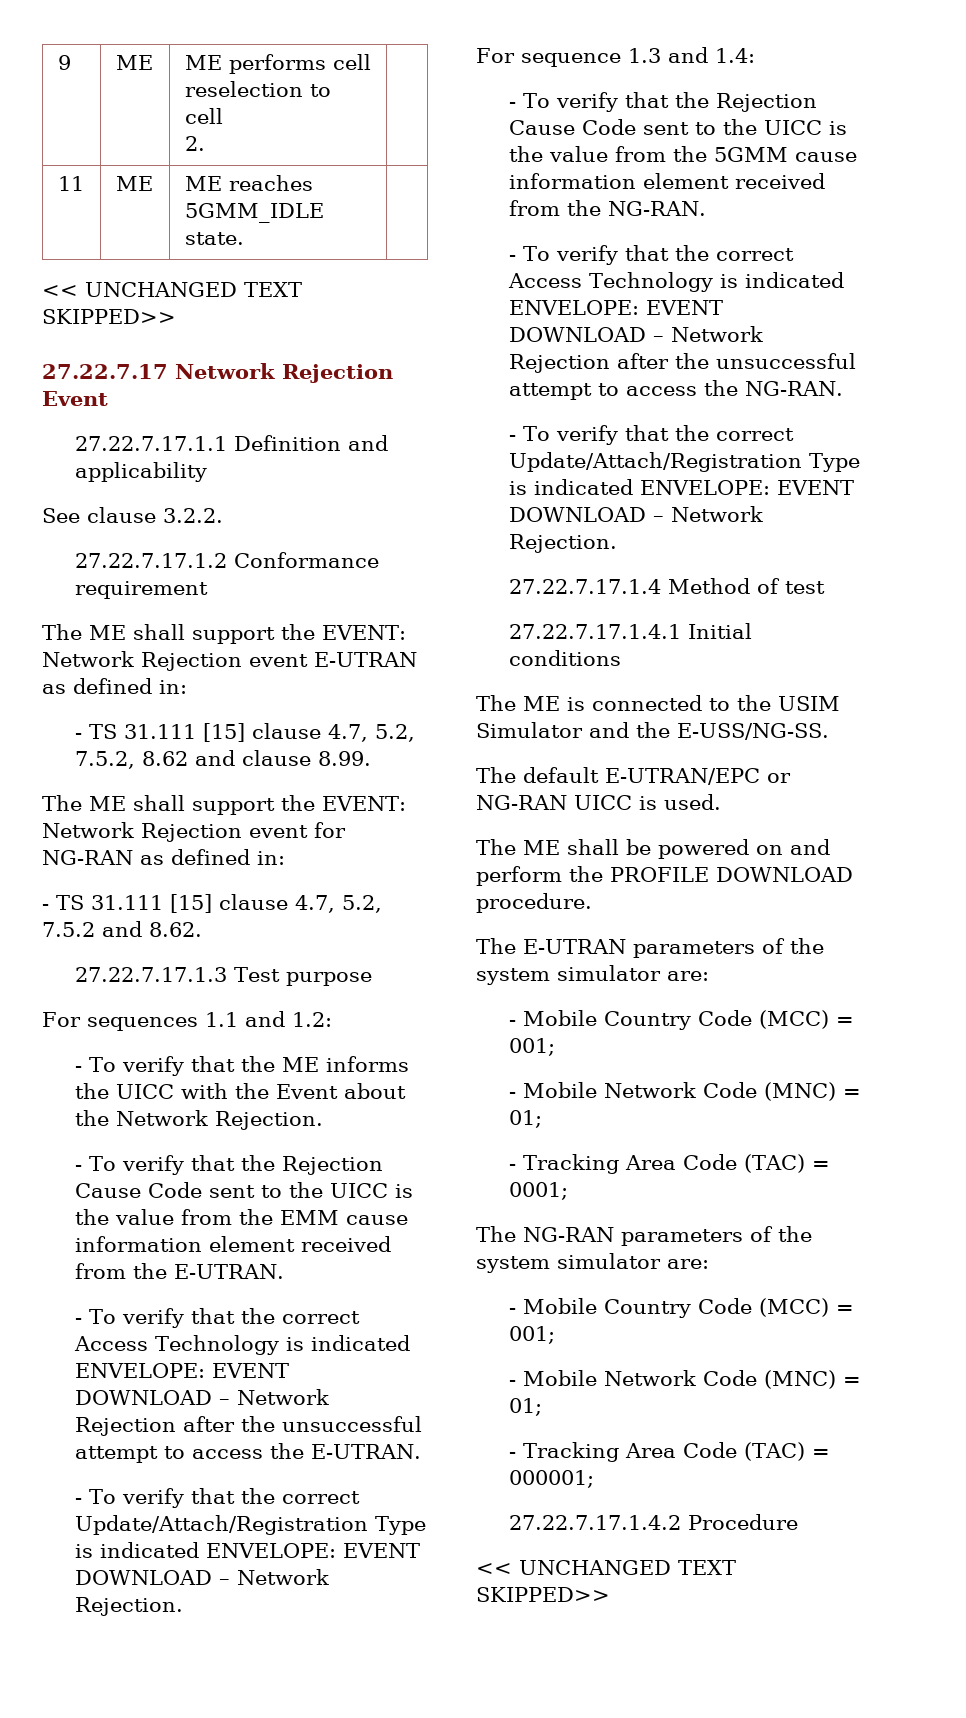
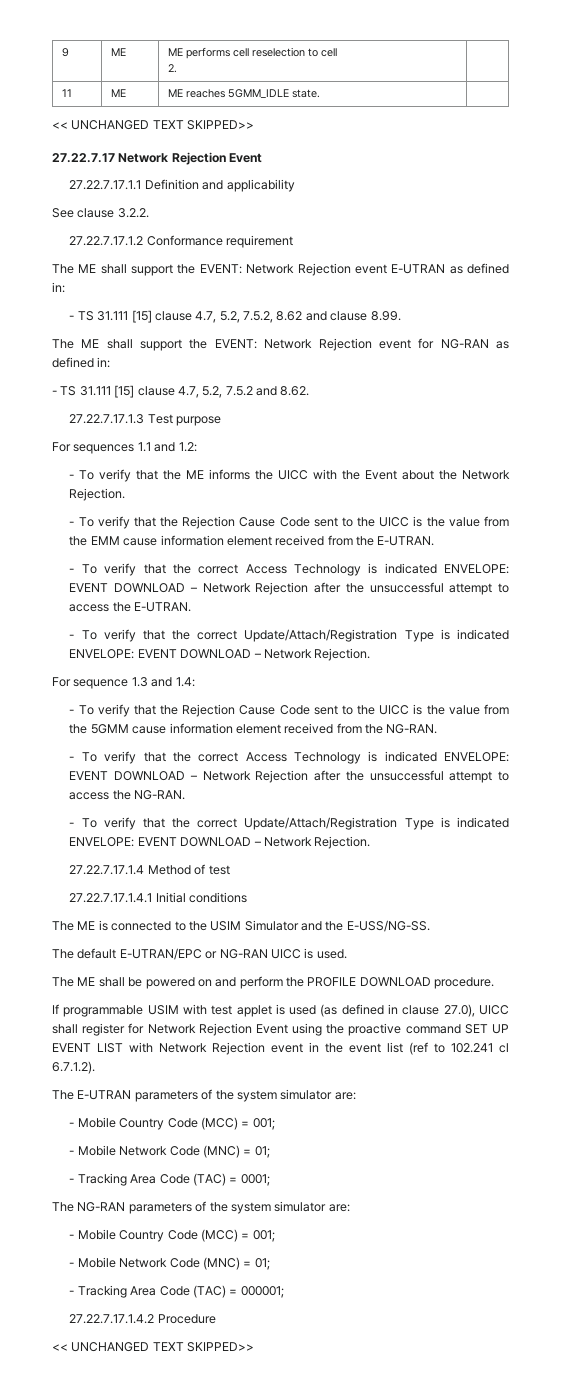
+ If programmable USIM with test applet is used (as defined in clause 27.0), UICC shall register for Network Rejection Event using the proactive command SET UP EVENT LIST with Network Rejection event in the event list (ref to 102.241 cl 6.7.1.2).

